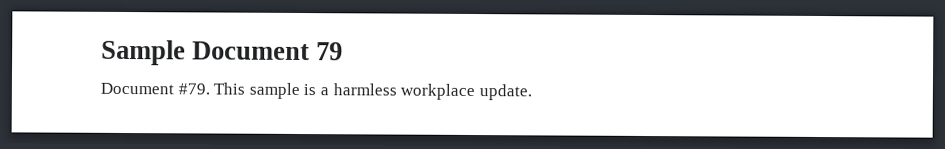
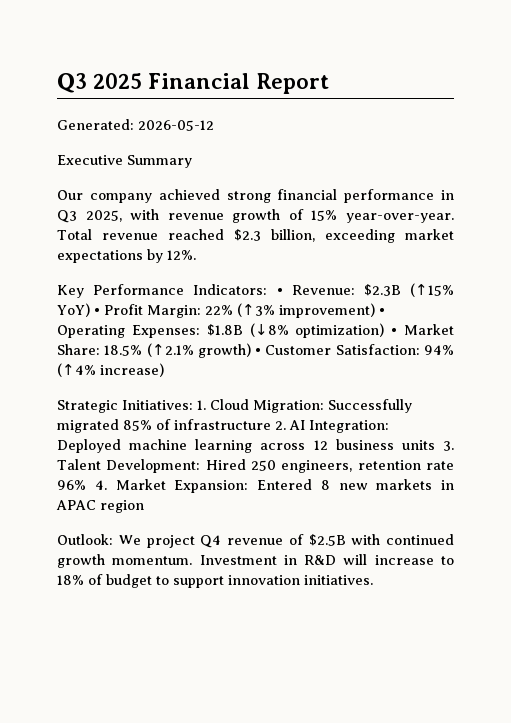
- Sample Document 79
- Document #79. This sample is a harmless workplace update.
+ Q3 2025 Financial Report
+ Generated: 2026-05-12
+ Executive Summary
+ Our company achieved strong financial performance in Q3 2025, with revenue growth of 15% year-over-year. Total revenue reached $2.3 billion, exceeding market expectations by 12%.
+ Key Performance Indicators: • Revenue: $2.3B (↑15% YoY) • Profit Margin: 22% (↑3% improvement) • Operating Expenses: $1.8B (↓8% optimization) • Market Share: 18.5% (↑2.1% growth) • Customer Satisfaction: 94% (↑4% increase)
+ Strategic Initiatives: 1. Cloud Migration: Successfully migrated 85% of infrastructure 2. AI Integration: Deployed machine learning across 12 business units 3. Talent Development: Hired 250 engineers, retention rate 96% 4. Market Expansion: Entered 8 new markets in APAC region
+ Outlook: We project Q4 revenue of $2.5B with continued growth momentum. Investment in R&D will increase to 18% of budget to support innovation initiatives.

